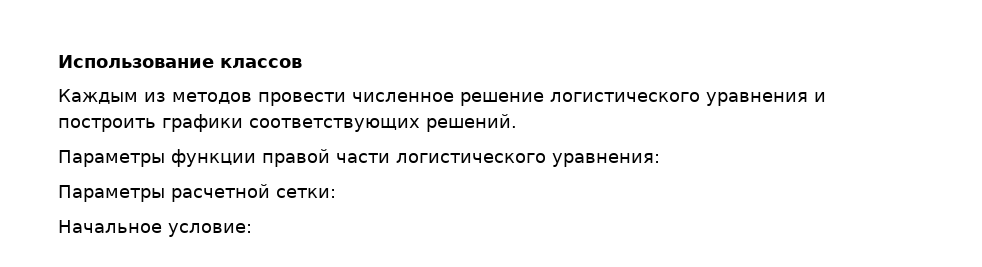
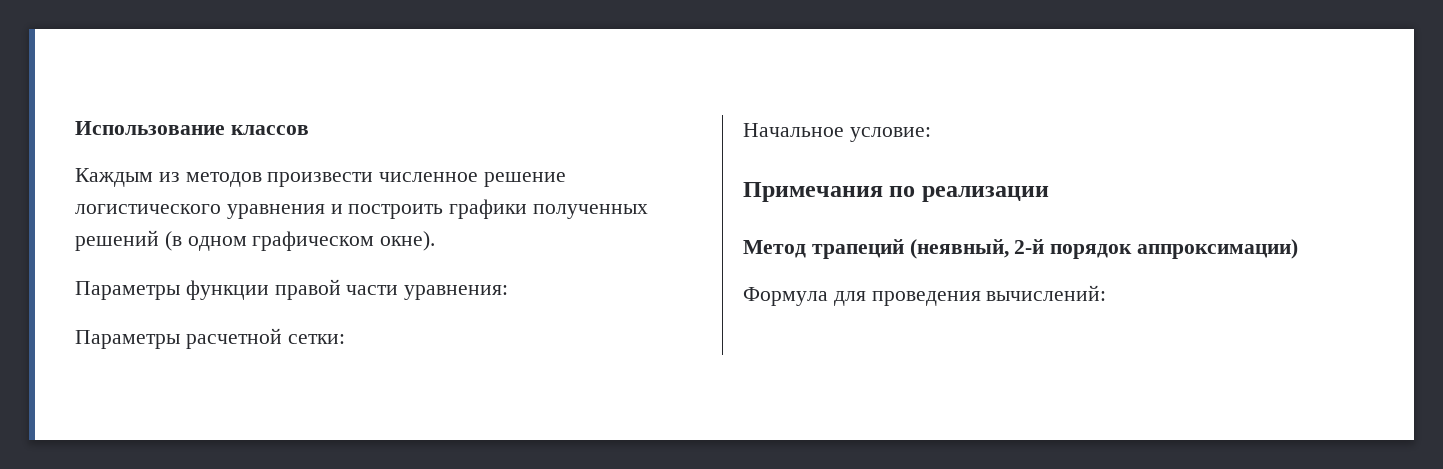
- Каждым из методов провести численное решение логистического уравнения и построить графики соответствующих решений.
+ Каждым из методов произвести численное решение логистического уравнения и построить графики полученных решений (в одном графическом окне).
- Параметры функции правой части логистического уравнения:
+ Параметры функции правой части уравнения:
+ Примечания по реализации
+ Метод трапеций (неявный, 2-й порядок аппроксимации)
+ Формула для проведения вычислений:

